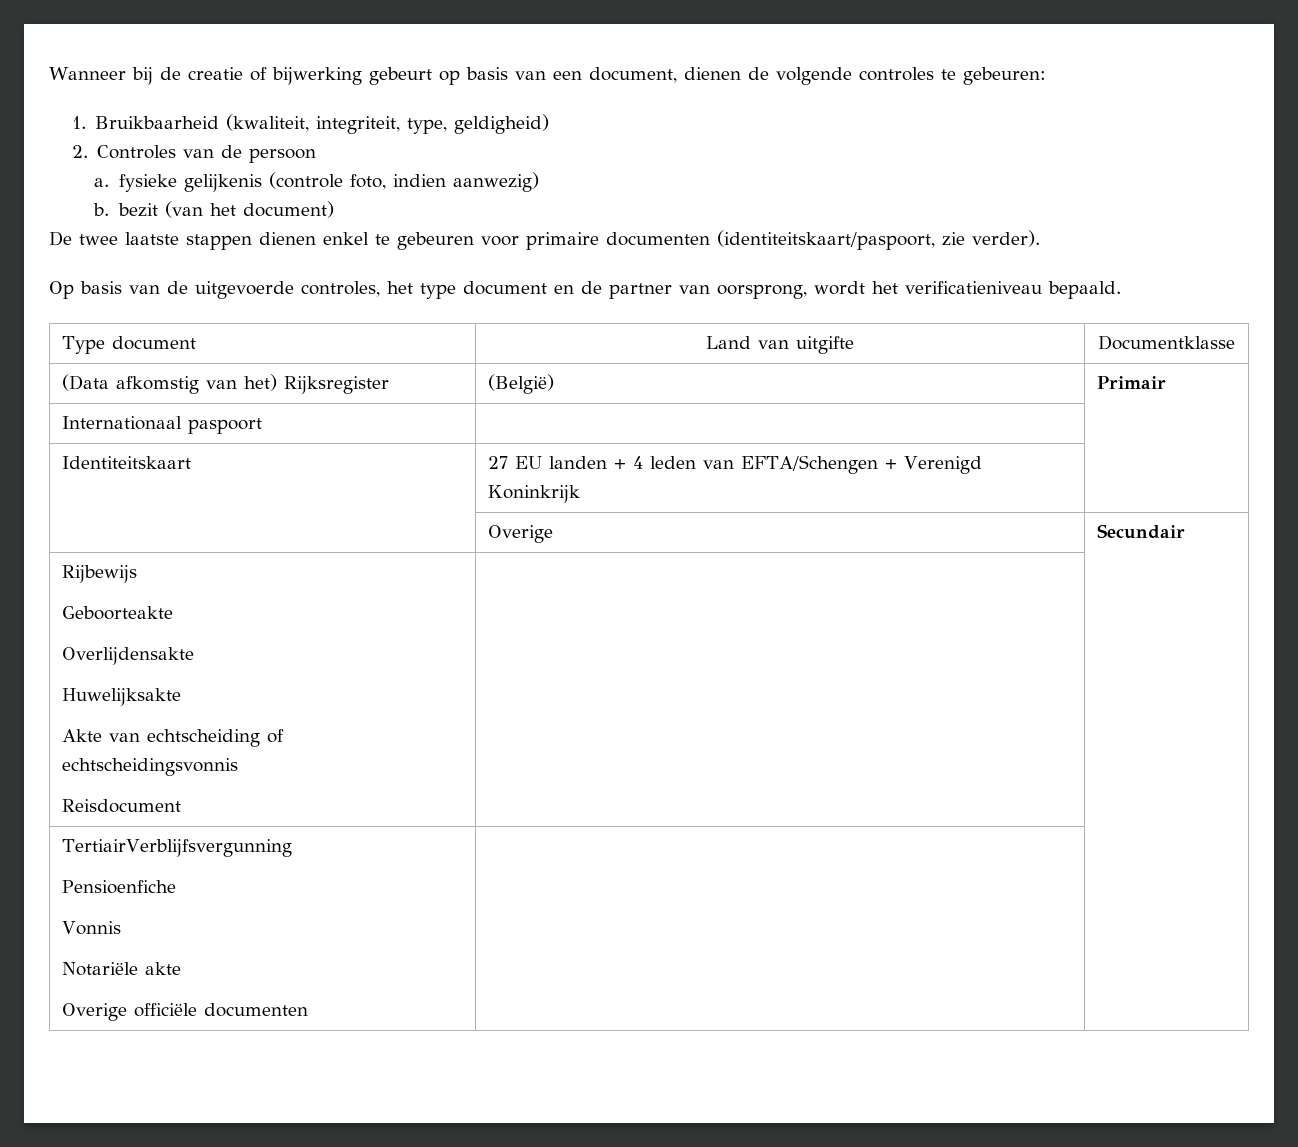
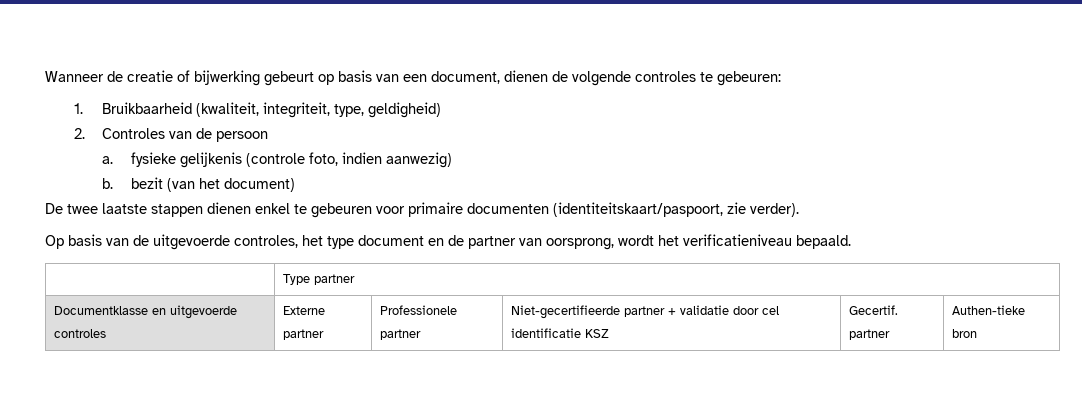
- Wanneer bij de creatie of bijwerking gebeurt op basis van een document, dienen de volgende controles te gebeuren:
+ Wanneer de creatie of bijwerking gebeurt op basis van een document, dienen de volgende controles te gebeuren:
- Type document | Land van uitgifte | Documentklasse
- (Data afkomstig van het) Rijksregister | (België) | Primair
- Internationaal paspoort | |
- Identiteitskaart | 27 EU landen + 4 leden van EFTA/Schengen + Verenigd Koninkrijk |
- | Overige | Secundair
- Rijbewijs
- Geboorteakte
- Overlijdensakte
- Huwelijksakte
- Akte van echtscheiding of echtscheidingsvonnis
- Reisdocument | |
- TertiairVerblijfsvergunning
- Pensioenfiche
- Vonnis
- Notariële akte
- Overige officiële documenten | |
+ | Type partner
+ Documentklasse en uitgevoerde controles | Externe partner | Professionele partner | Niet-gecertifieerde partner + validatie door cel identificatie KSZ | Gecertif. partner | Authen-tieke bron

